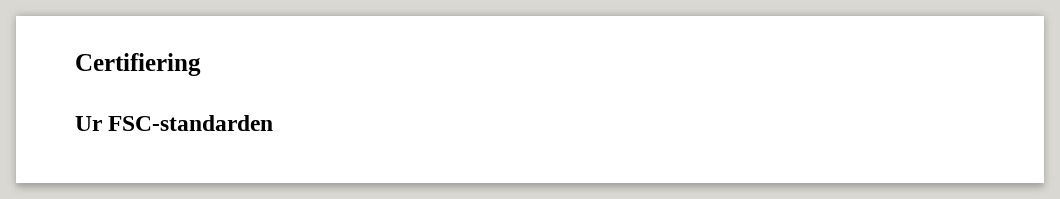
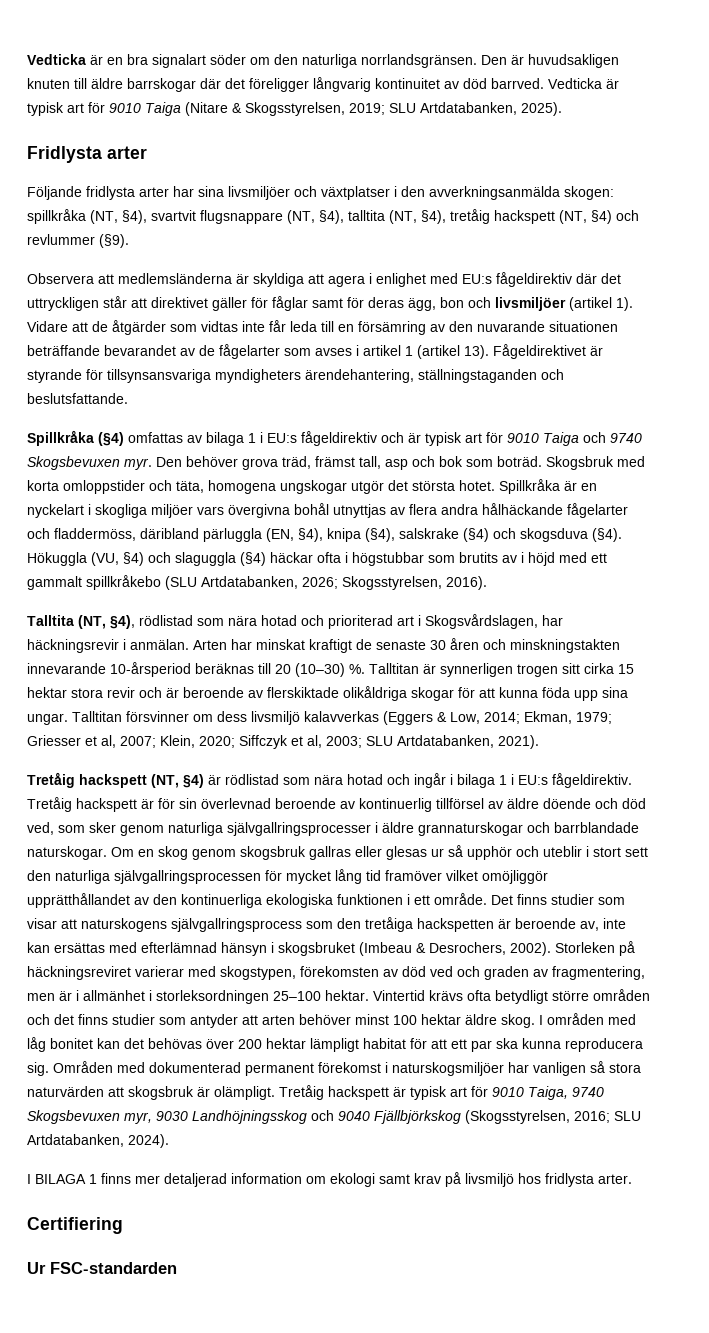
+ Vedticka är en bra signalart söder om den naturliga norrlandsgränsen. Den är huvudsakligen knuten till äldre barrskogar där det föreligger långvarig kontinuitet av död barrved. Vedticka är typisk art för 9010 Taiga (Nitare & Skogsstyrelsen, 2019; SLU Artdatabanken, 2025).
+ Fridlysta arter
+ Följande fridlysta arter har sina livsmiljöer och växtplatser i den avverkningsanmälda skogen: spillkråka (NT, §4), svartvit flugsnappare (NT, §4), talltita (NT, §4), tretåig hackspett (NT, §4) och revlummer (§9).
+ Observera att medlemsländerna är skyldiga att agera i enlighet med EU:s fågeldirektiv där det uttryckligen står att direktivet gäller för fåglar samt för deras ägg, bon och livsmiljöer (artikel 1). Vidare att de åtgärder som vidtas inte får leda till en försämring av den nuvarande situationen beträffande bevarandet av de fågelarter som avses i artikel 1 (artikel 13). Fågeldirektivet är styrande för tillsynsansvariga myndigheters ärendehantering, ställningstaganden och beslutsfattande.
+ Spillkråka (§4) omfattas av bilaga 1 i EU:s fågeldirektiv och är typisk art för 9010 Taiga och 9740 Skogsbevuxen myr. Den behöver grova träd, främst tall, asp och bok som boträd. Skogsbruk med korta omloppstider och täta, homogena ungskogar utgör det största hotet. Spillkråka är en nyckelart i skogliga miljöer vars övergivna bohål utnyttjas av flera andra hålhäckande fågelarter och fladdermöss, däribland pärluggla (EN, §4), knipa (§4), salskrake (§4) och skogsduva (§4). Hökuggla (VU, §4) och slaguggla (§4) häckar ofta i högstubbar som brutits av i höjd med ett gammalt spillkråkebo (SLU Artdatabanken, 2026; Skogsstyrelsen, 2016).
+ Talltita (NT, §4), rödlistad som nära hotad och prioriterad art i Skogsvårdslagen, har häckningsrevir i anmälan. Arten har minskat kraftigt de senaste 30 åren och minskningstakten innevarande 10-årsperiod beräknas till 20 (10–30) %. Talltitan är synnerligen trogen sitt cirka 15 hektar stora revir och är beroende av flerskiktade olikåldriga skogar för att kunna föda upp sina ungar. Talltitan försvinner om dess livsmiljö kalavverkas (Eggers & Low, 2014; Ekman, 1979; Griesser et al, 2007; Klein, 2020; Siffczyk et al, 2003; SLU Artdatabanken, 2021).
+ Tretåig hackspett (NT, §4) är rödlistad som nära hotad och ingår i bilaga 1 i EU:s fågeldirektiv. Tretåig hackspett är för sin överlevnad beroende av kontinuerlig tillförsel av äldre döende och död ved, som sker genom naturliga självgallringsprocesser i äldre grannaturskogar och barrblandade naturskogar. Om en skog genom skogsbruk gallras eller glesas ur så upphör och uteblir i stort sett den naturliga självgallringsprocessen för mycket lång tid framöver vilket omöjliggör upprätthållandet av den kontinuerliga ekologiska funktionen i ett område. Det finns studier som visar att naturskogens självgallringsprocess som den tretåiga hackspetten är beroende av, inte kan ersättas med efterlämnad hänsyn i skogsbruket (Imbeau & Desrochers, 2002). Storleken på häckningsreviret varierar med skogstypen, förekomsten av död ved och graden av fragmentering, men är i allmänhet i storleksordningen 25–100 hektar. Vintertid krävs ofta betydligt större områden och det finns studier som antyder att arten behöver minst 100 hektar äldre skog. I områden med låg bonitet kan det behövas över 200 hektar lämpligt habitat för att ett par ska kunna reproducera sig. Områden med dokumenterad permanent förekomst i naturskogsmiljöer har vanligen så stora naturvärden att skogsbruk är olämpligt. Tretåig hackspett är typisk art för 9010 Taiga, 9740 Skogsbevuxen myr, 9030 Landhöjningsskog och 9040 Fjällbjörkskog (Skogsstyrelsen, 2016; SLU Artdatabanken, 2024).
+ I BILAGA 1 finns mer detaljerad information om ekologi samt krav på livsmiljö hos fridlysta arter.

